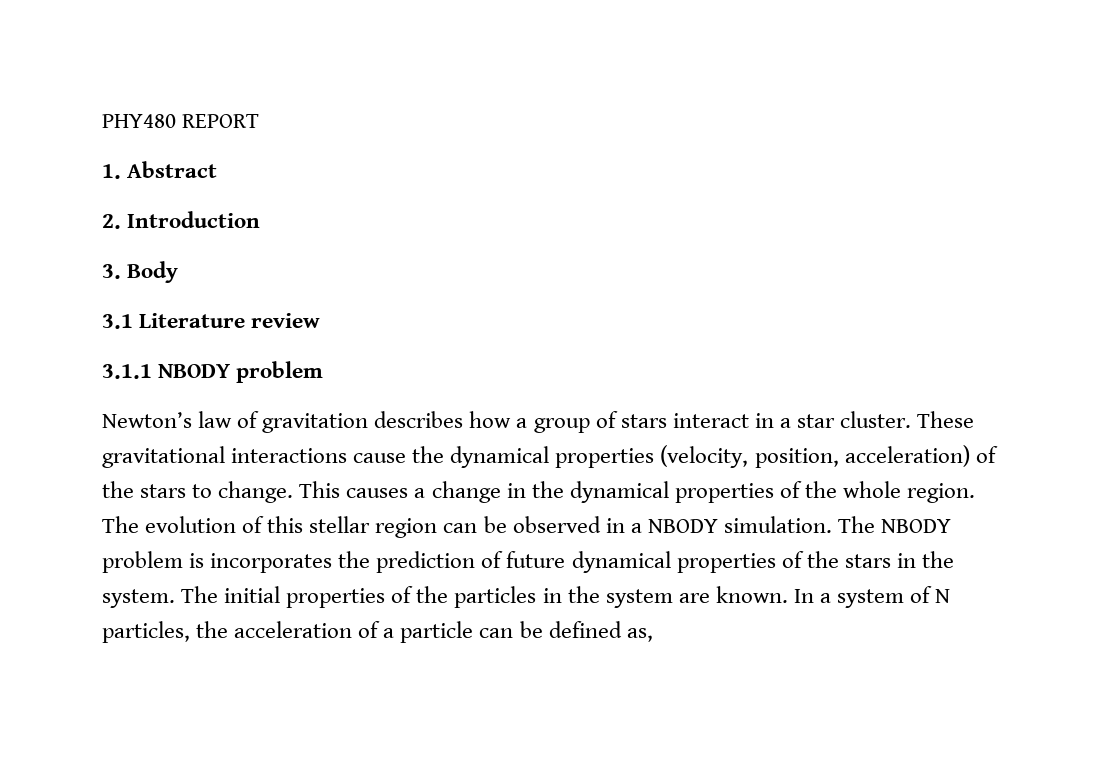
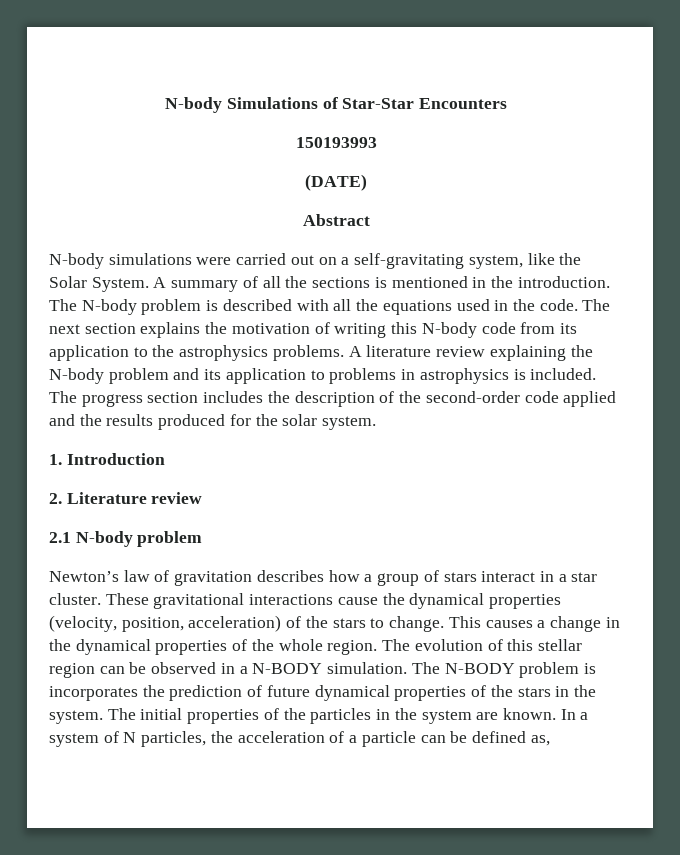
- PHY480 REPORT
+ N-body Simulations of Star-Star Encounters
+ 150193993
+ (DATE)
+ Abstract
+ N-body simulations were carried out on a self-gravitating system, like the Solar System. A summary of all the sections is mentioned in the introduction. The N-body problem is described with all the equations used in the code. The next section explains the motivation of writing this N-body code from its application to the astrophysics problems. A literature review explaining the N-body problem and its application to problems in astrophysics is included. The progress section includes the description of the second-order code applied and the results produced for the solar system.
- 1. Abstract
+ 1. Introduction
- 2. Introduction
- 3. Body
- 3.1 Literature review
+ 2. Literature review
- 3.1.1 NBODY problem
+ 2.1 N-body problem
- The evolution of this stellar region can be observed in a NBODY simulation.
+ The evolution of this stellar region can be observed in a N-BODY simulation.
- The NBODY problem is incorporates the prediction of future dynamical properties of the stars in the system.
+ The N-BODY problem is incorporates the prediction of future dynamical properties of the stars in the system.

